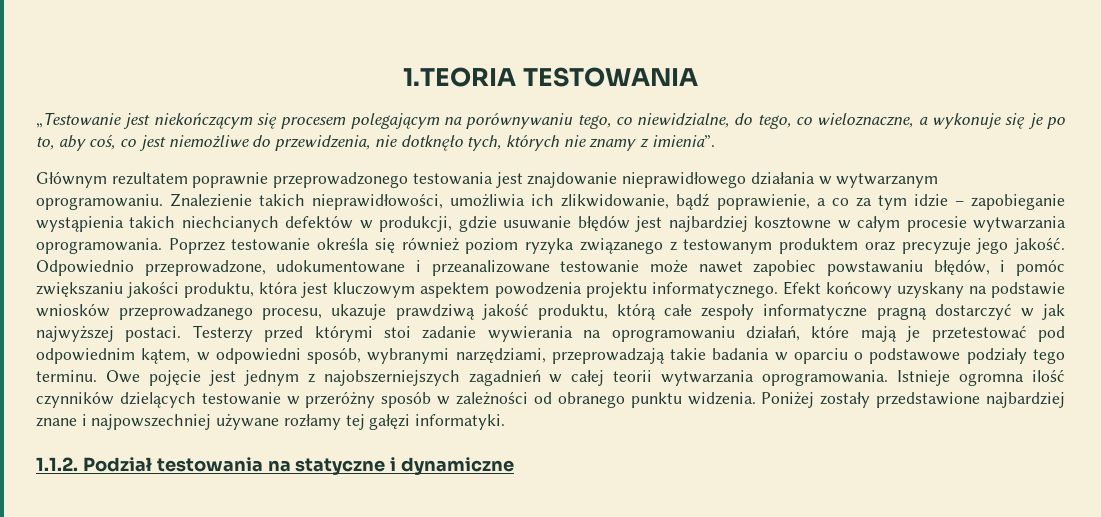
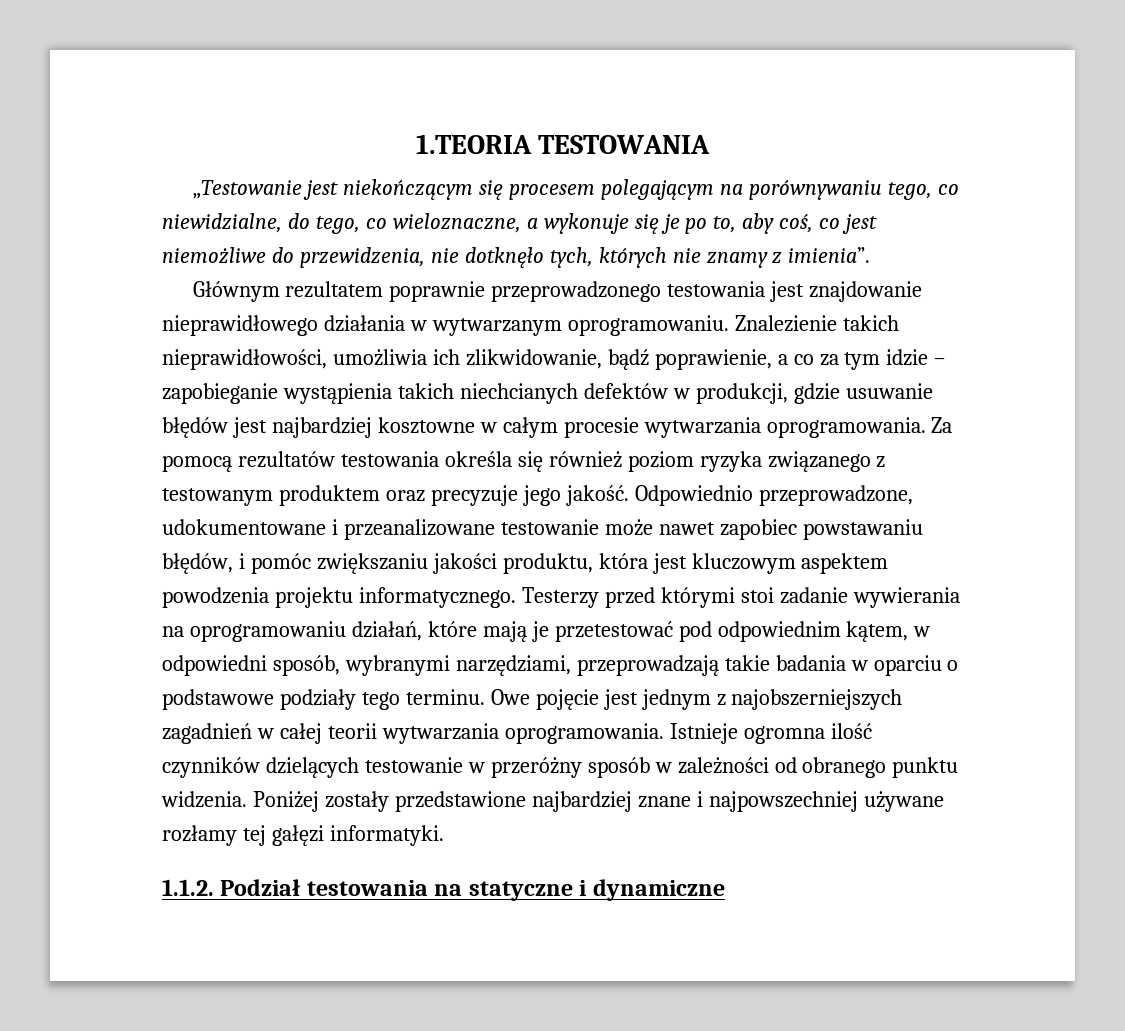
- Poprzez testowanie określa się również poziom ryzyka związanego z testowanym produktem oraz precyzuje jego jakość.
+ Za pomocą rezultatów testowania określa się również poziom ryzyka związanego z testowanym produktem oraz precyzuje jego jakość.
- Efekt końcowy uzyskany na podstawie wniosków przeprowadzanego procesu, ukazuje prawdziwą jakość produktu, którą całe zespoły informatyczne pragną dostarczyć w jak najwyższej postaci.

